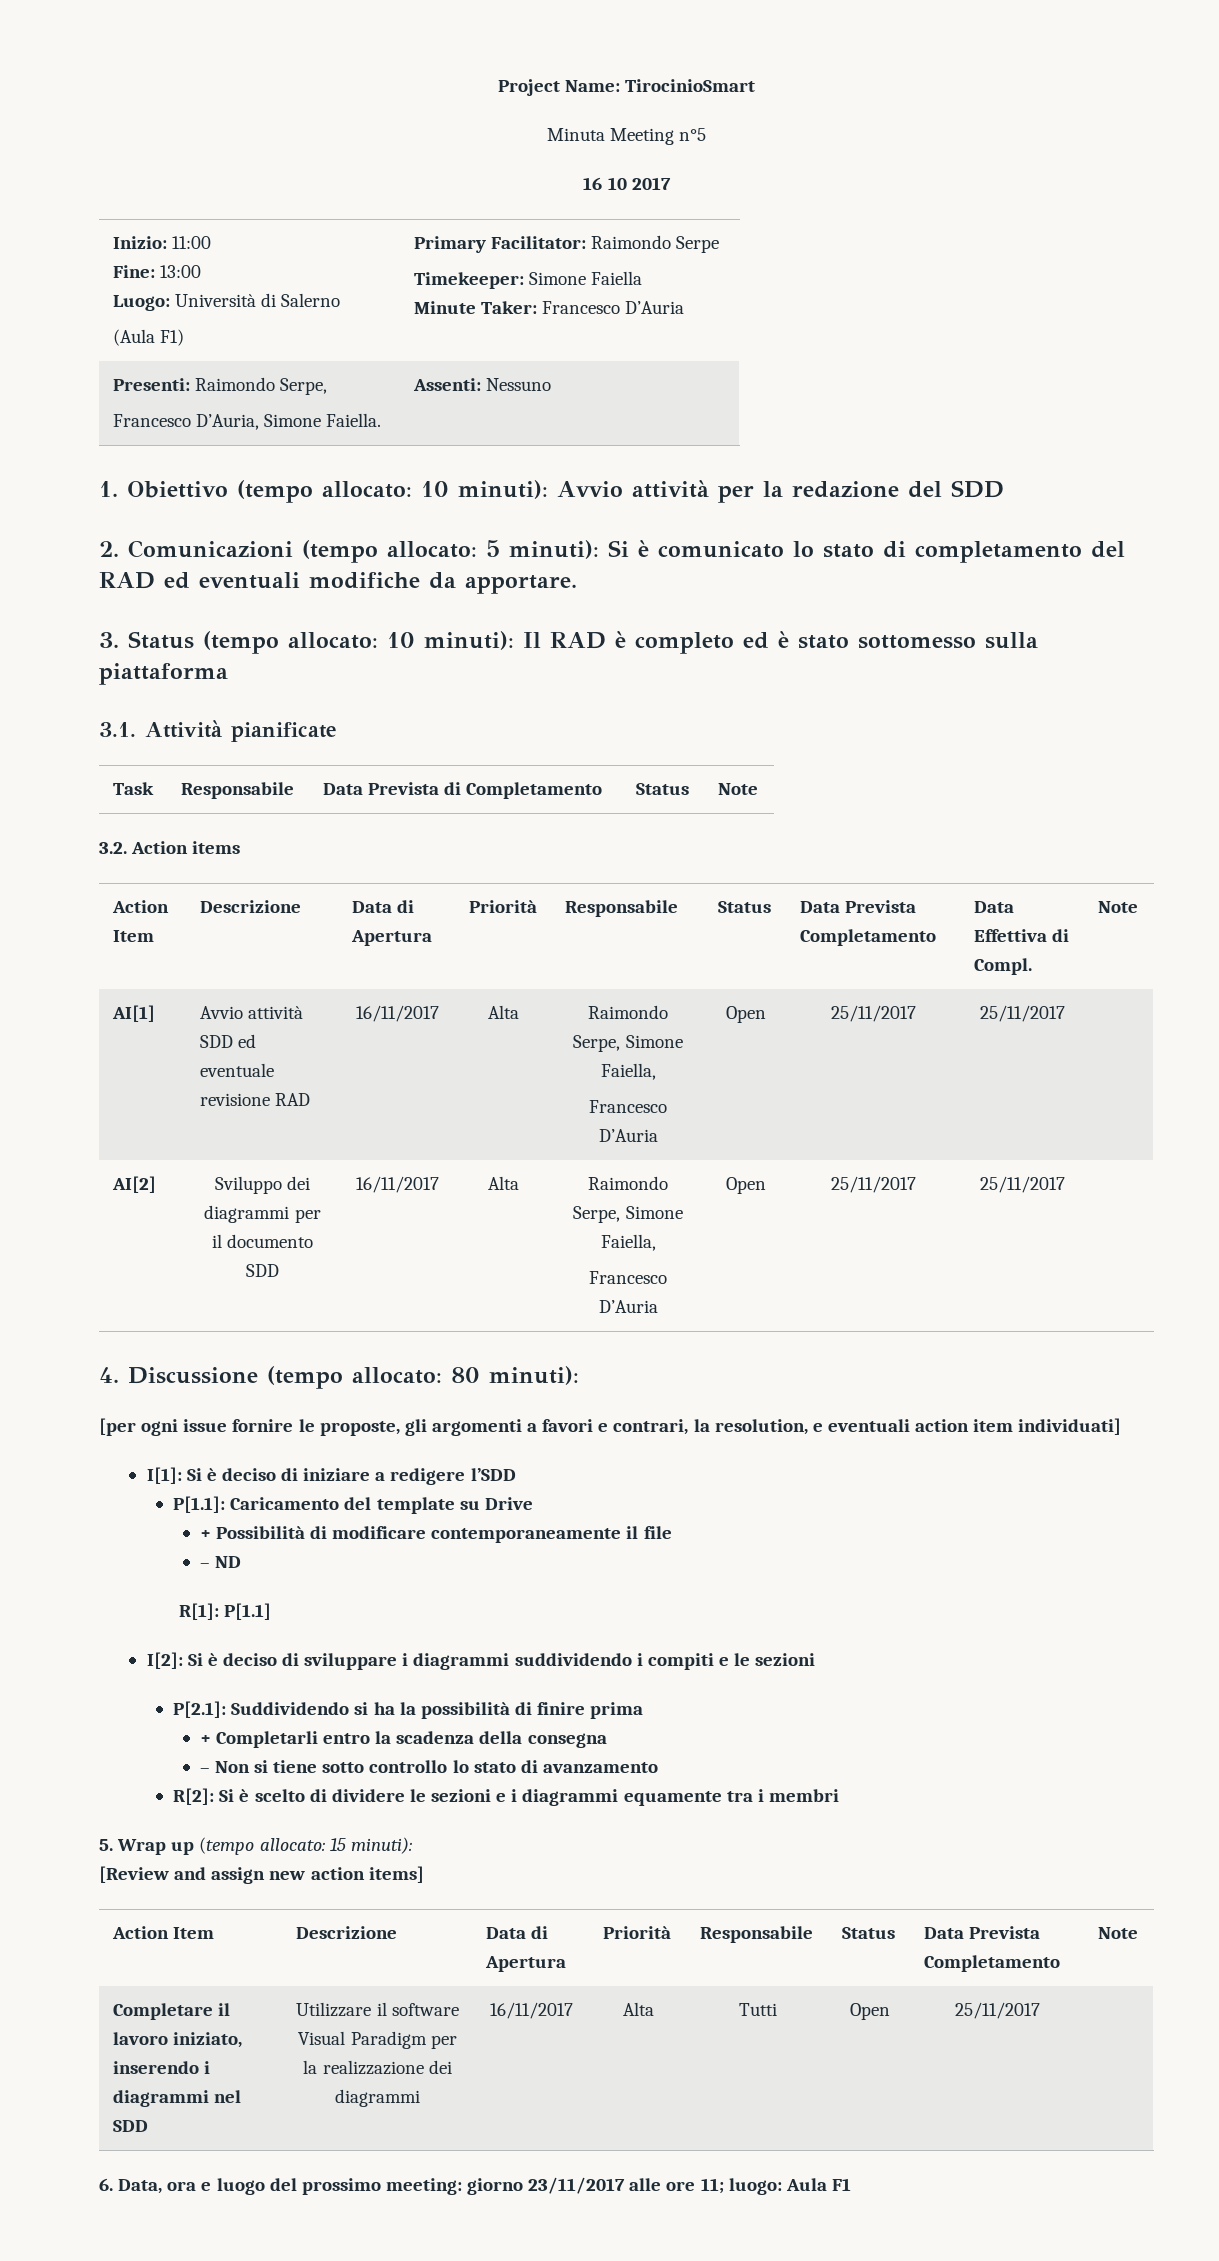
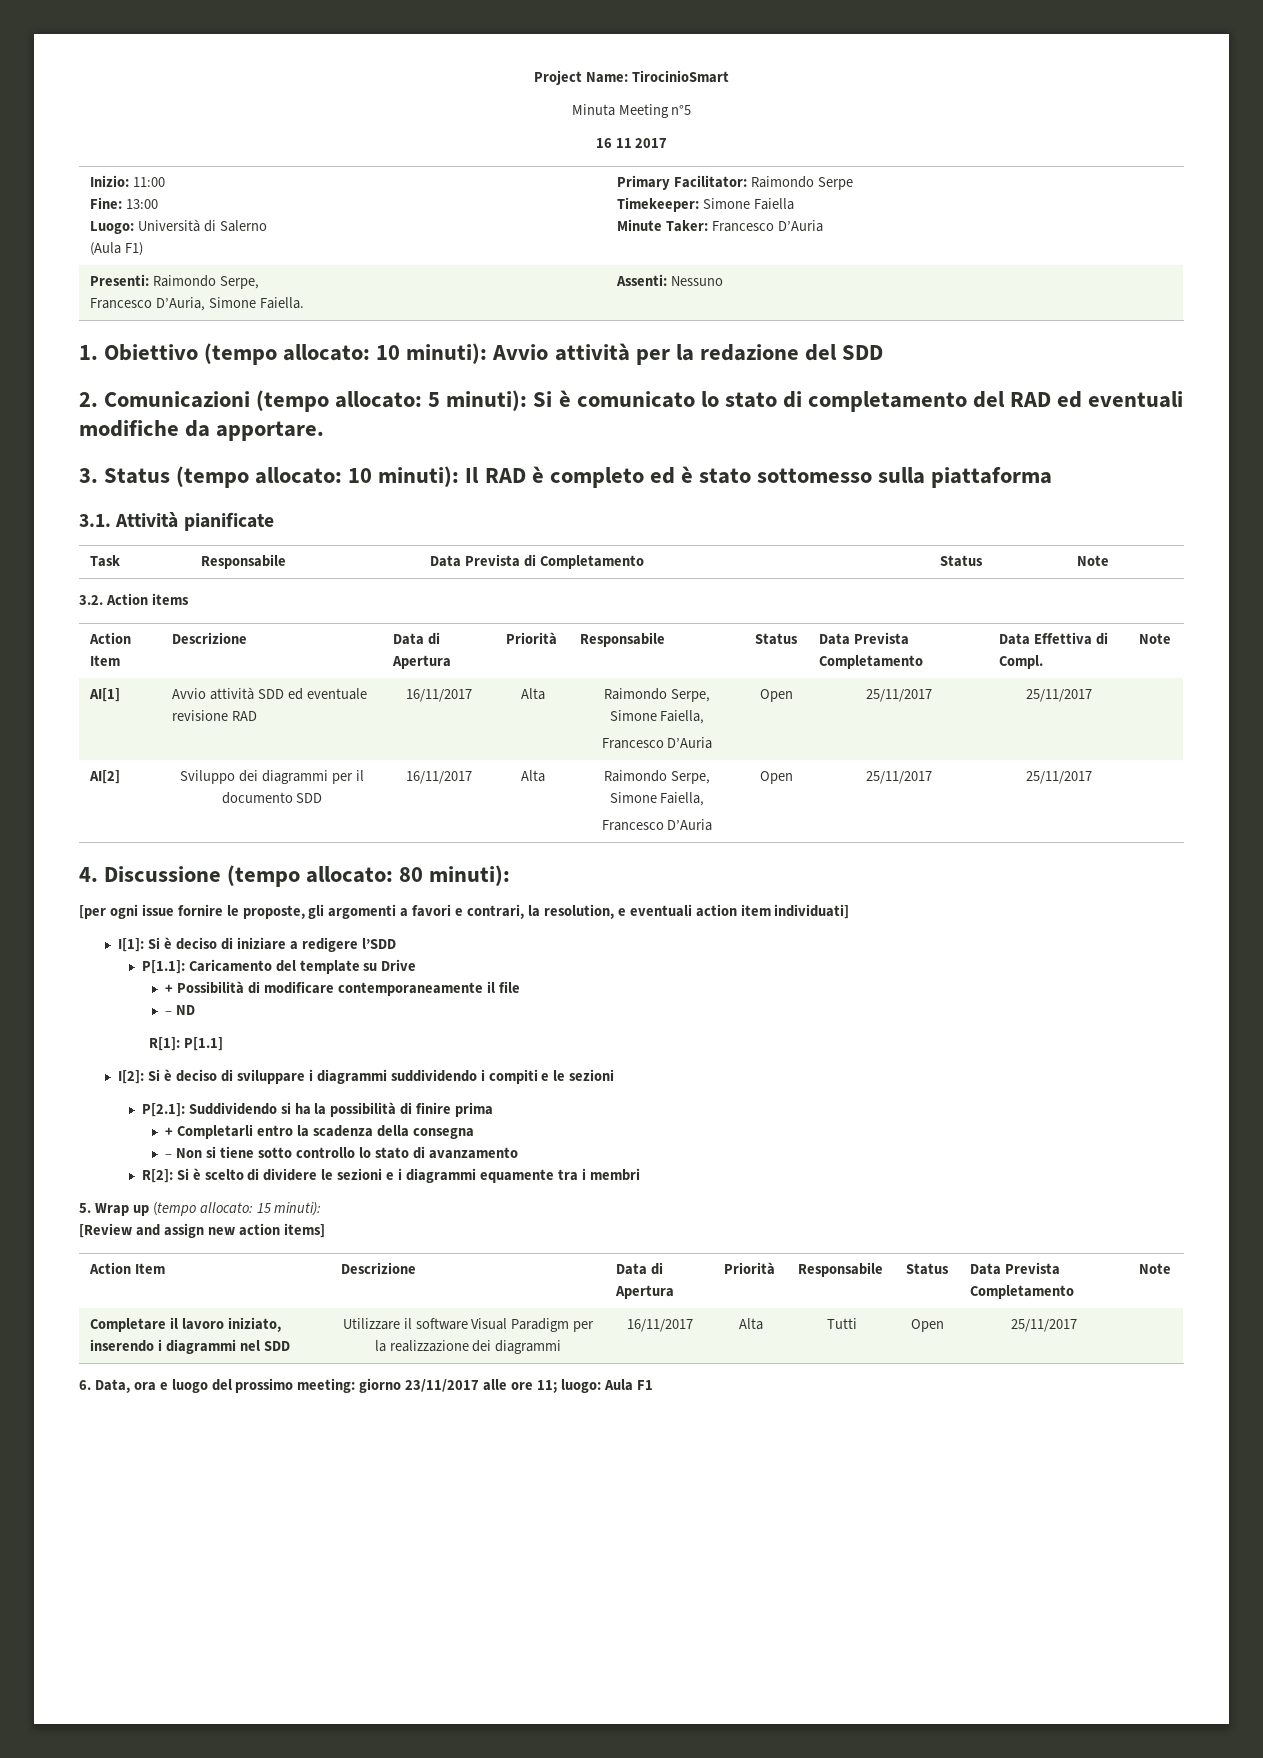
- 16 10 2017
+ 16 11 2017

